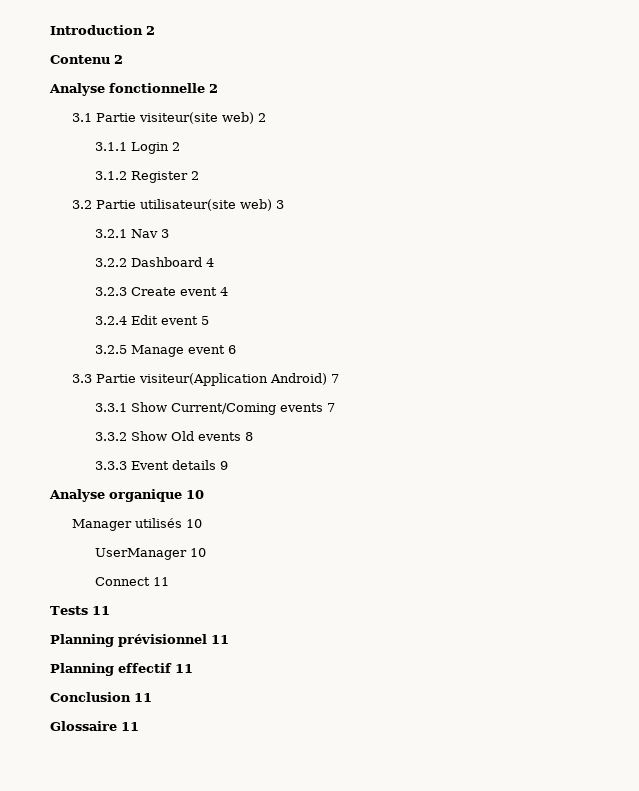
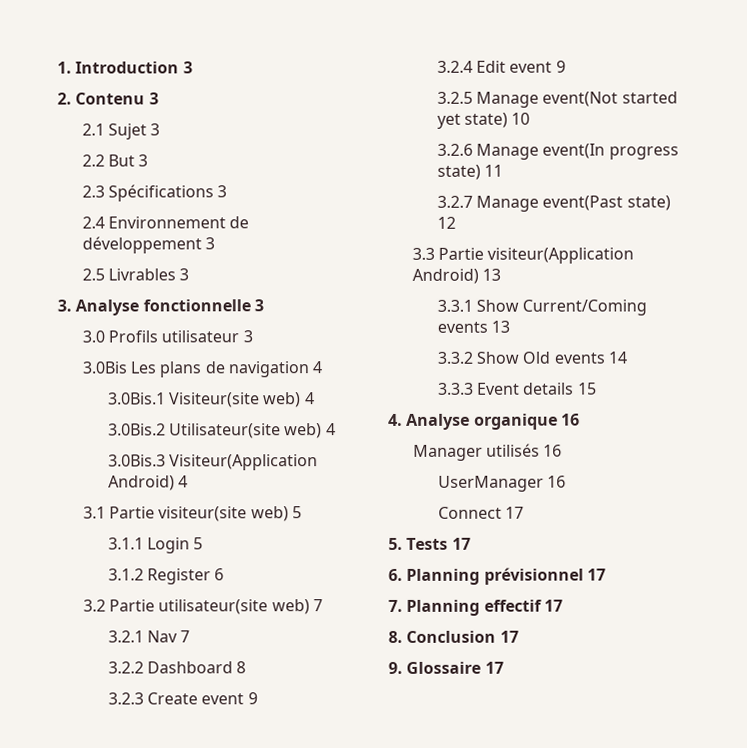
- Introduction 2
- Contenu 2
- Analyse fonctionnelle 2
+ 1. Introduction 3
+ 2. Contenu 3
+ 2.1 Sujet 3
+ 2.2 But 3
+ 2.3 Spécifications 3
+ 2.4 Environnement de développement 3
+ 2.5 Livrables 3
+ 3. Analyse fonctionnelle 3
+ 3.0 Profils utilisateur 3
+ 3.0Bis Les plans de navigation 4
+ 3.0Bis.1 Visiteur(site web) 4
+ 3.0Bis.2 Utilisateur(site web) 4
+ 3.0Bis.3 Visiteur(Application Android) 4
- 3.1 Partie visiteur(site web) 2
+ 3.1 Partie visiteur(site web) 5
- 3.1.1 Login 2
+ 3.1.1 Login 5
- 3.1.2 Register 2
+ 3.1.2 Register 6
- 3.2 Partie utilisateur(site web) 3
+ 3.2 Partie utilisateur(site web) 7
- 3.2.1 Nav 3
+ 3.2.1 Nav 7
- 3.2.2 Dashboard 4
+ 3.2.2 Dashboard 8
- 3.2.3 Create event 4
+ 3.2.3 Create event 9
- 3.2.4 Edit event 5
+ 3.2.4 Edit event 9
- 3.2.5 Manage event 6
+ 3.2.5 Manage event(Not started yet state) 10
+ 3.2.6 Manage event(In progress state) 11
+ 3.2.7 Manage event(Past state) 12
- 3.3 Partie visiteur(Application Android) 7
+ 3.3 Partie visiteur(Application Android) 13
- 3.3.1 Show Current/Coming events 7
+ 3.3.1 Show Current/Coming events 13
- 3.3.2 Show Old events 8
+ 3.3.2 Show Old events 14
- 3.3.3 Event details 9
- Analyse organique 10
+ 3.3.3 Event details 15
+ 4. Analyse organique 16
- Manager utilisés 10
+ Manager utilisés 16
- UserManager 10
+ UserManager 16
- Connect 11
- Tests 11
- Planning prévisionnel 11
- Planning effectif 11
- Conclusion 11
- Glossaire 11
+ Connect 17
+ 5. Tests 17
+ 6. Planning prévisionnel 17
+ 7. Planning effectif 17
+ 8. Conclusion 17
+ 9. Glossaire 17

